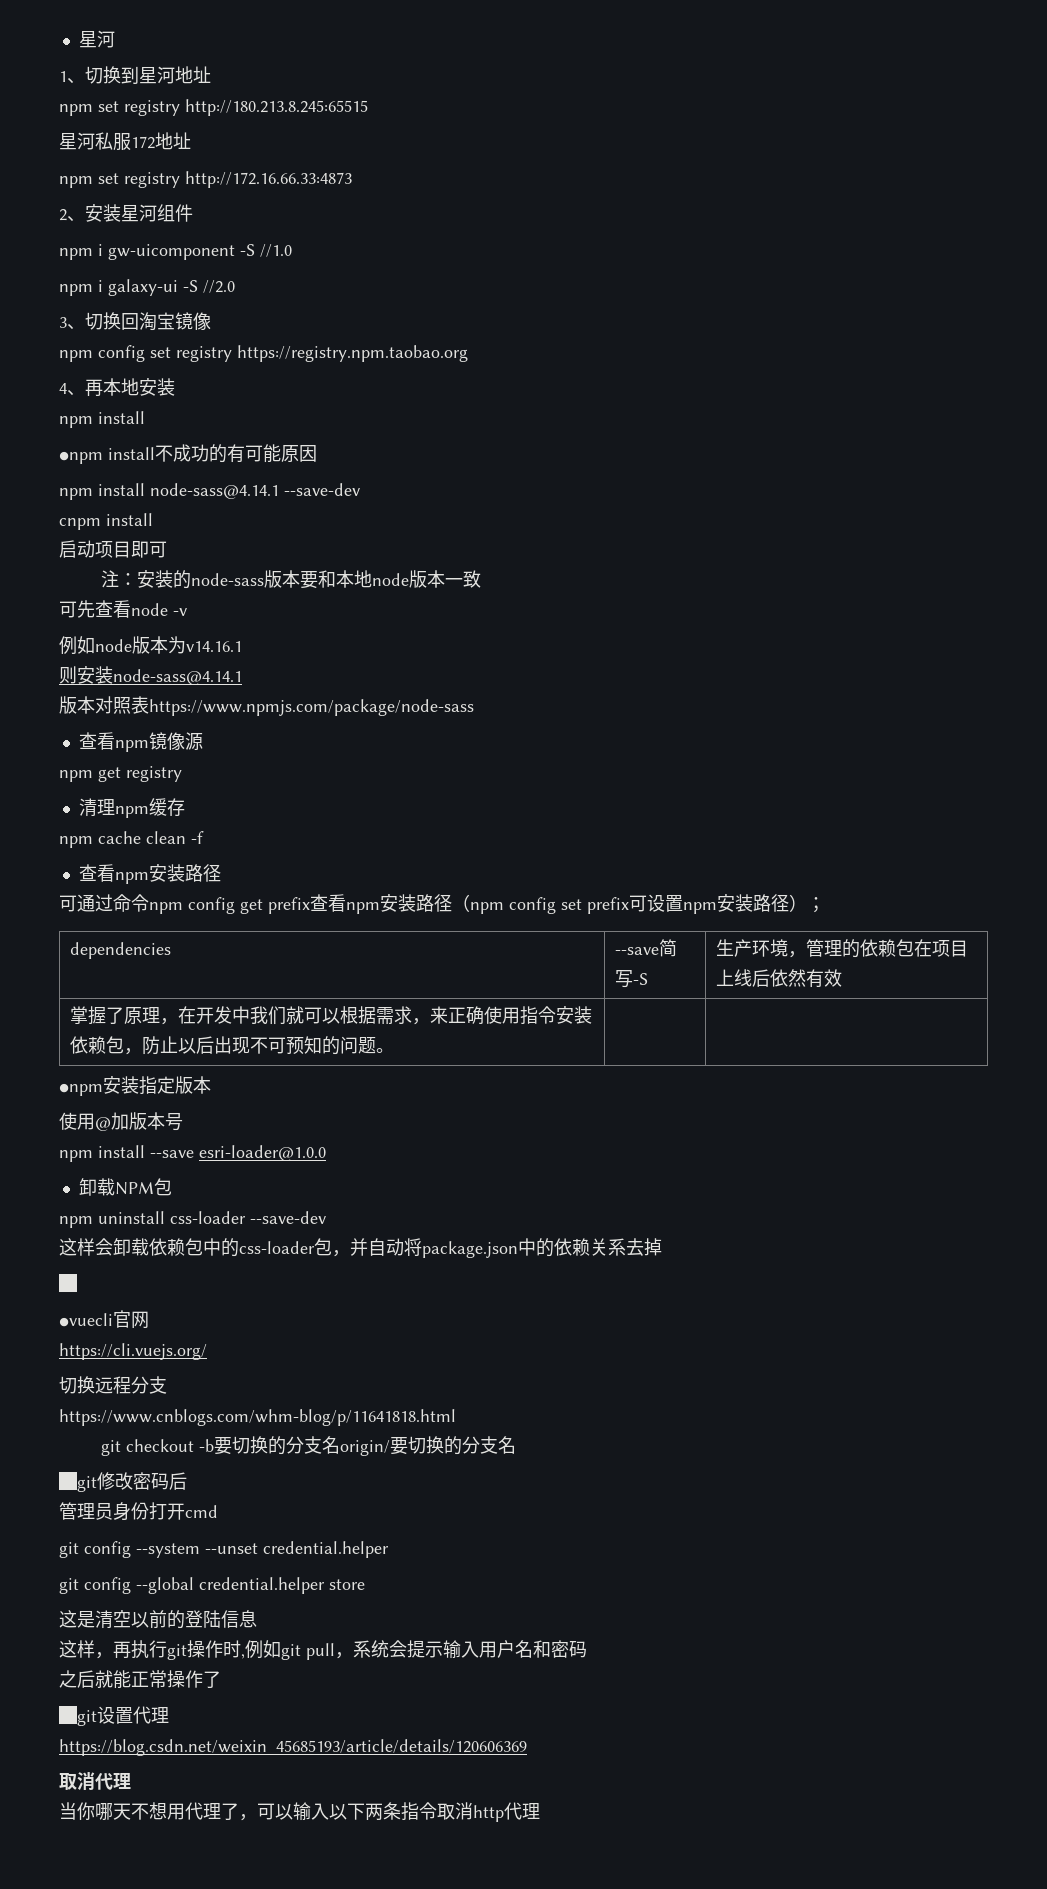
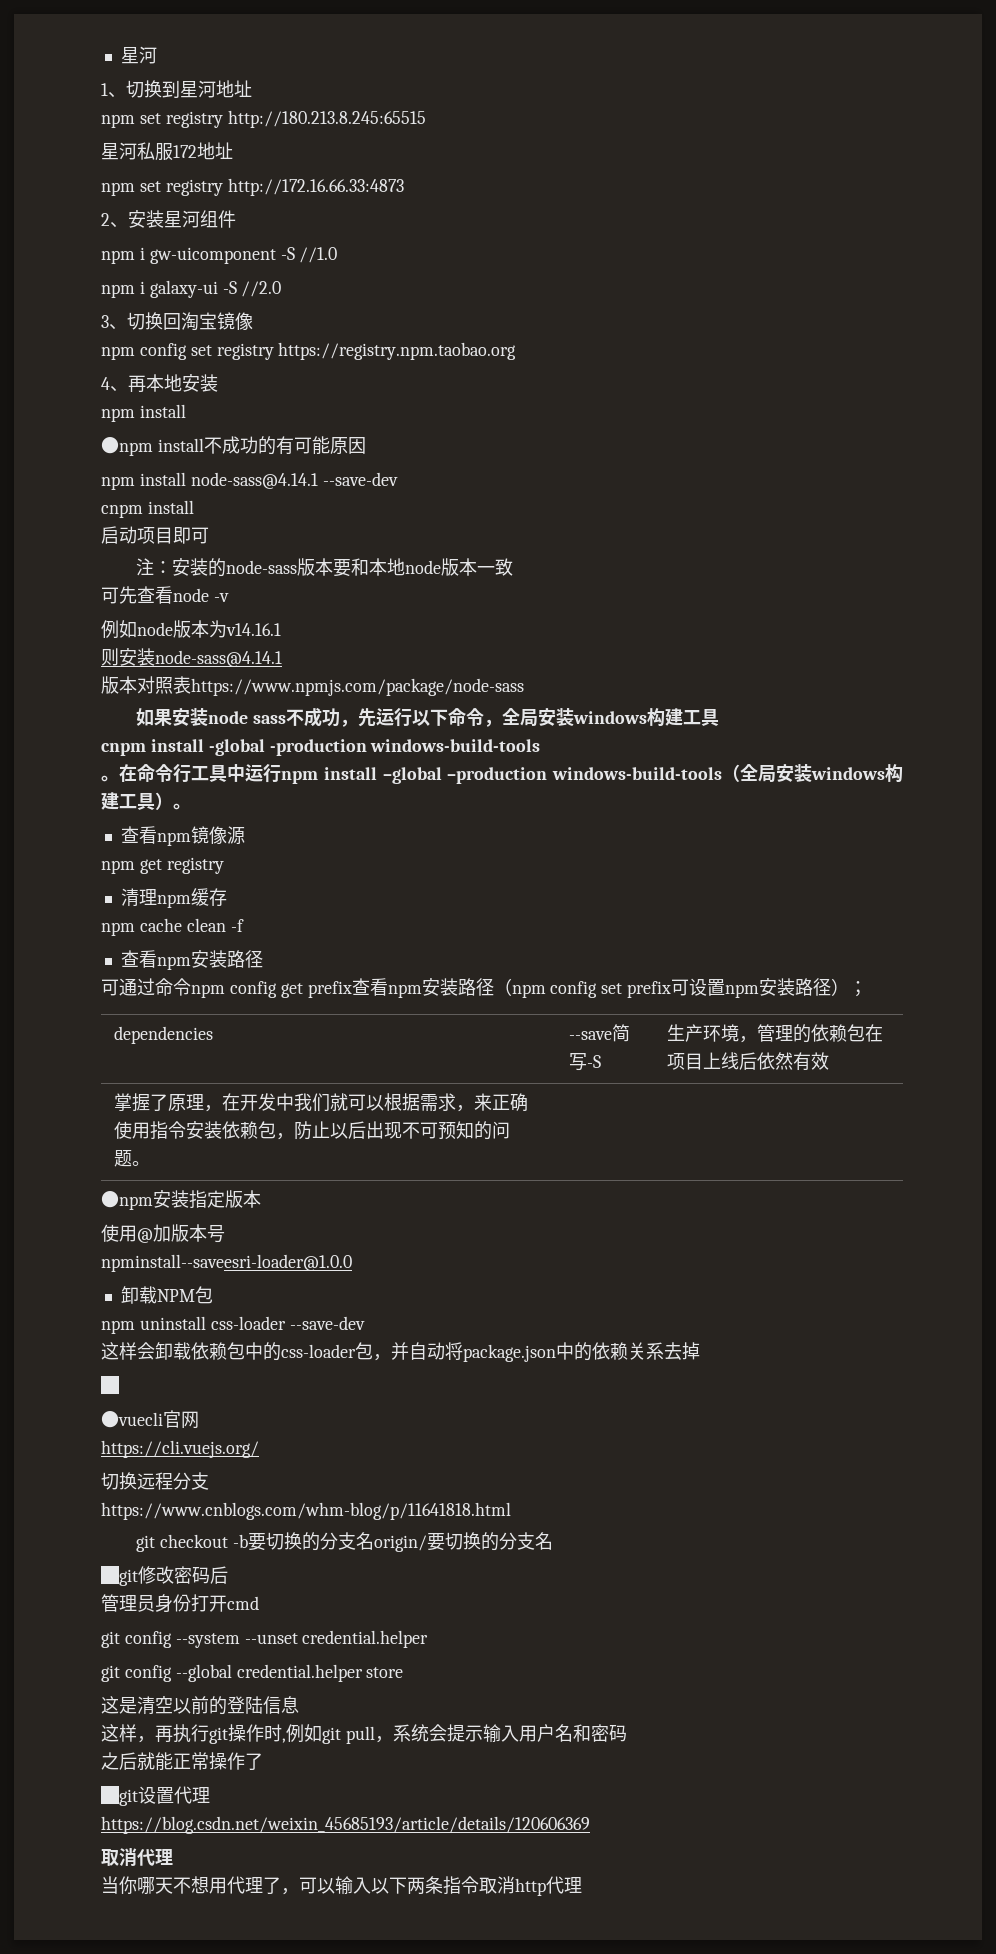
+ 如果安装node sass不成功，先运行以下命令，全局安装windows构建工具
+ cnpm install -global -production windows-build-tools
+ 。在命令行工具中运行npm install –global –production windows-build-tools（全局安装windows构建工具）。
- npm install --save esri-loader@1.0.0
+ npminstall--saveesri-loader@1.0.0

